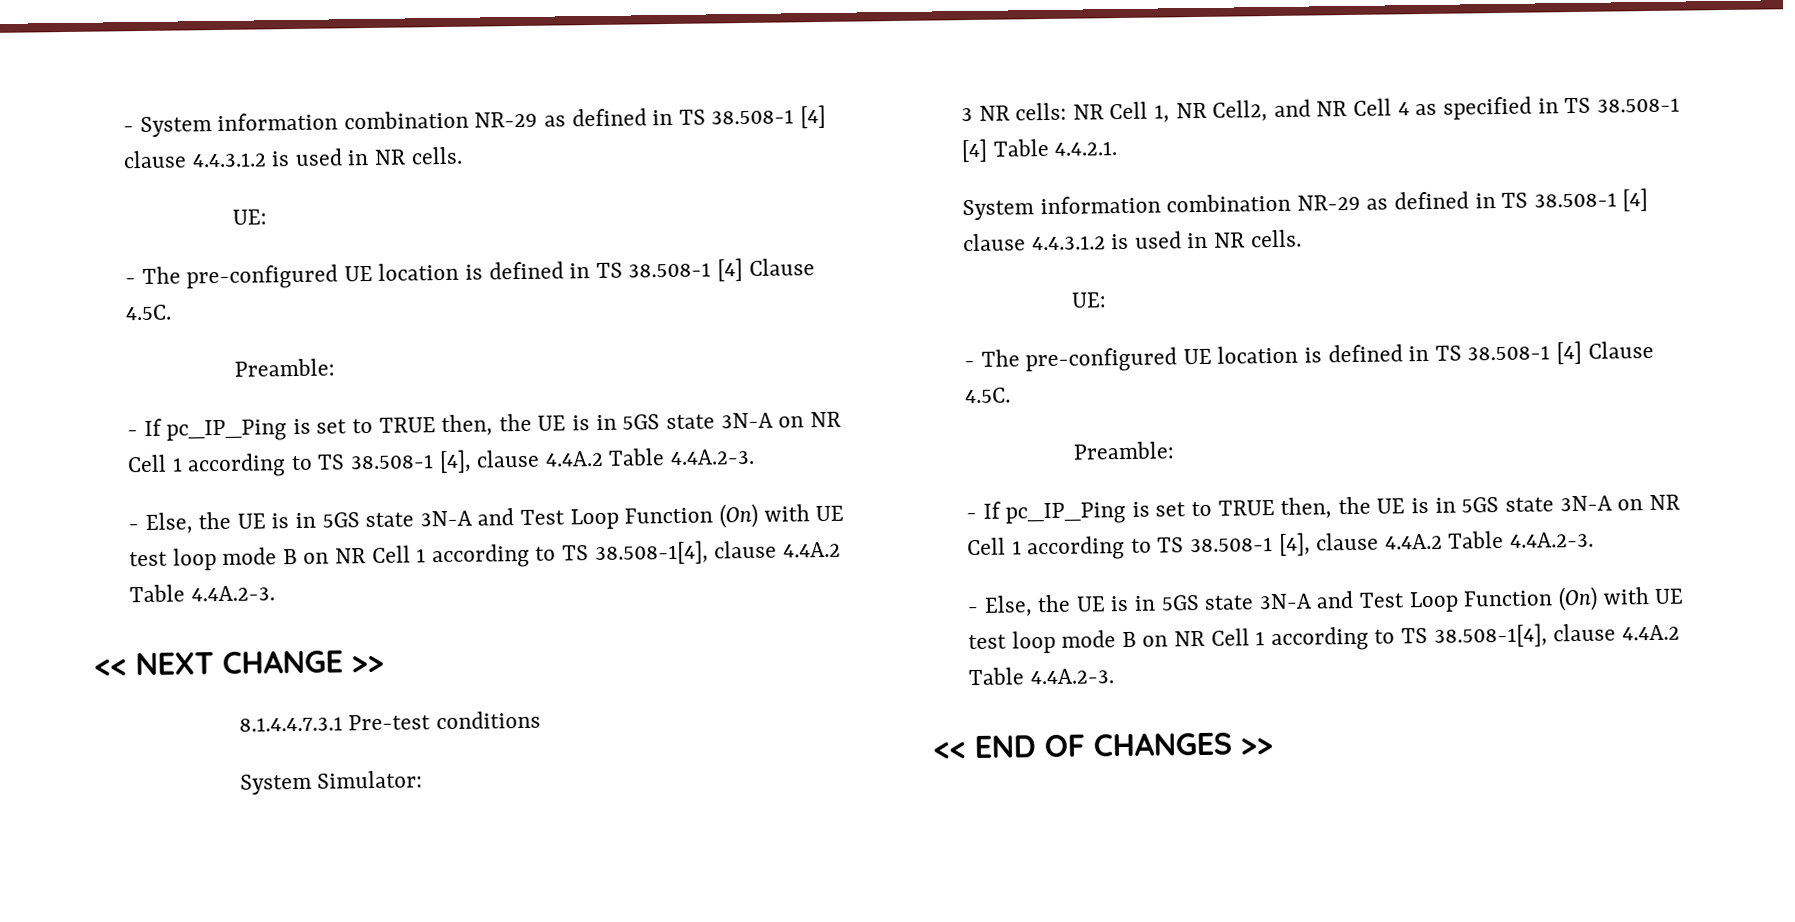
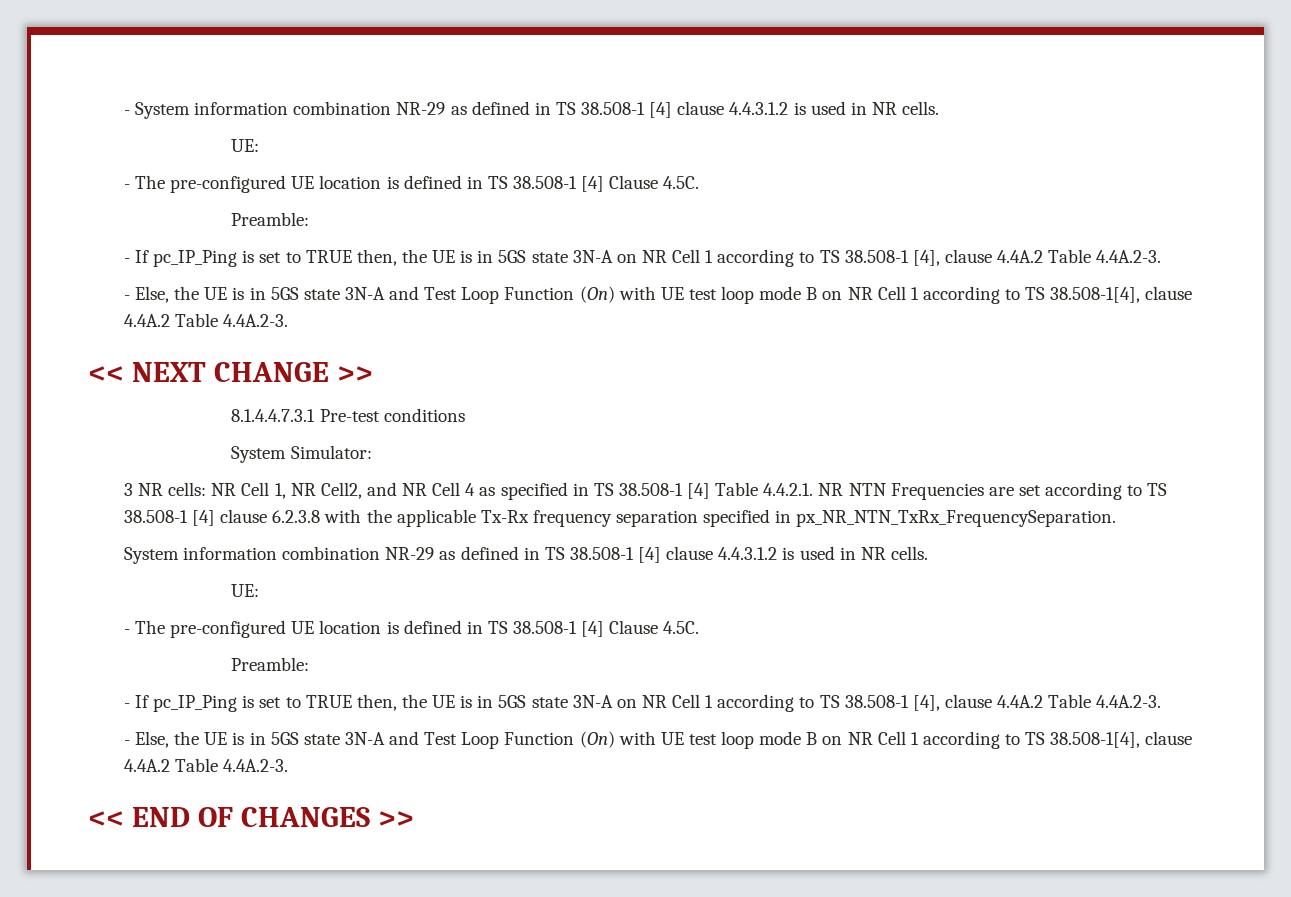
- 3 NR cells: NR Cell 1, NR Cell2, and NR Cell 4 as specified in TS 38.508-1 [4] Table 4.4.2.1.
+ 3 NR cells: NR Cell 1, NR Cell2, and NR Cell 4 as specified in TS 38.508-1 [4] Table 4.4.2.1. NR NTN Frequencies are set according to TS 38.508-1 [4] clause 6.2.3.8 with the applicable Tx-Rx frequency separation specified in px_NR_NTN_TxRx_FrequencySeparation.

